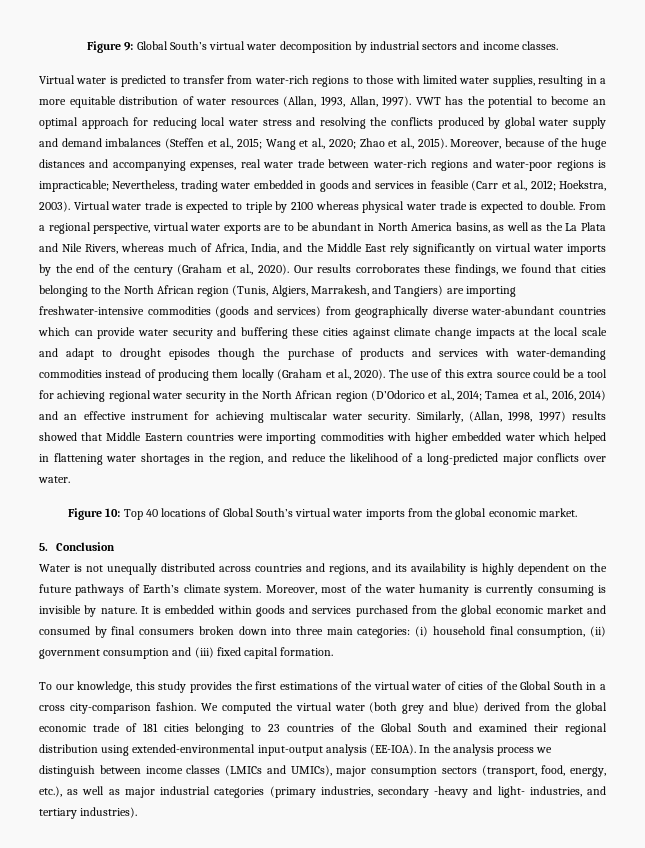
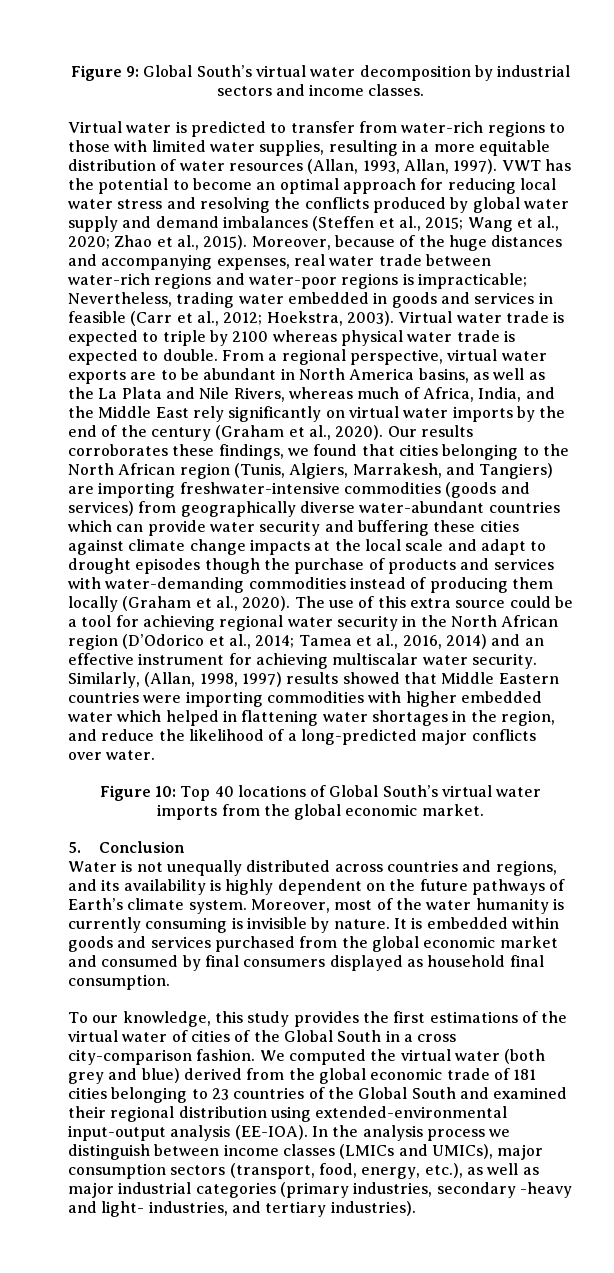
- It is embedded within goods and services purchased from the global economic market and consumed by final consumers broken down into three main categories: (i) household final consumption, (ii) government consumption and (iii) fixed capital formation.
+ It is embedded within goods and services purchased from the global economic market and consumed by final consumers displayed as household final consumption.

